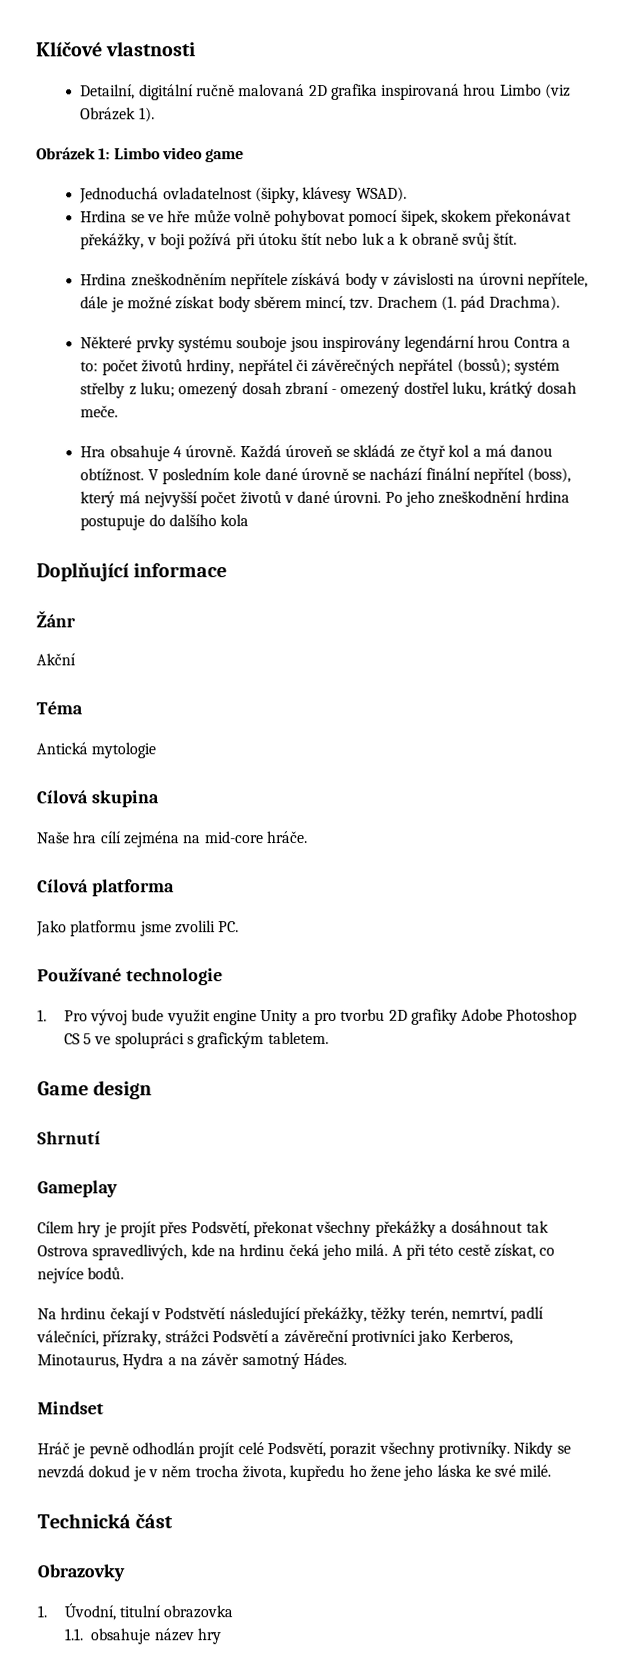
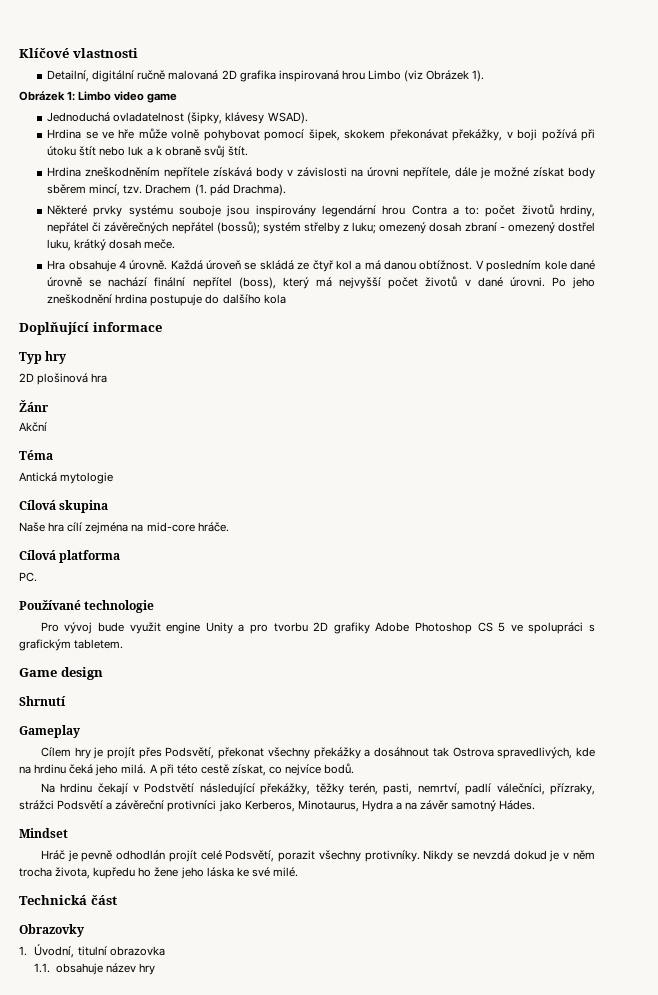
+ Typ hry
+ 2D plošinová hra
- Jako platformu jsme zvolili PC.
+ PC.
- 1. Pro vývoj bude využit engine Unity a pro tvorbu 2D grafiky Adobe Photoshop CS 5 ve spolupráci s grafickým tabletem.
+ Pro vývoj bude využit engine Unity a pro tvorbu 2D grafiky Adobe Photoshop CS 5 ve spolupráci s grafickým tabletem.
- Na hrdinu čekají v Podstvětí následující překážky, těžky terén, nemrtví, padlí válečníci, přízraky, strážci Podsvětí a závěreční protivníci jako Kerberos, Minotaurus, Hydra a na závěr samotný Hádes.
+ Na hrdinu čekají v Podstvětí následující překážky, těžky terén, pasti, nemrtví, padlí válečníci, přízraky, strážci Podsvětí a závěreční protivníci jako Kerberos, Minotaurus, Hydra a na závěr samotný Hádes.

